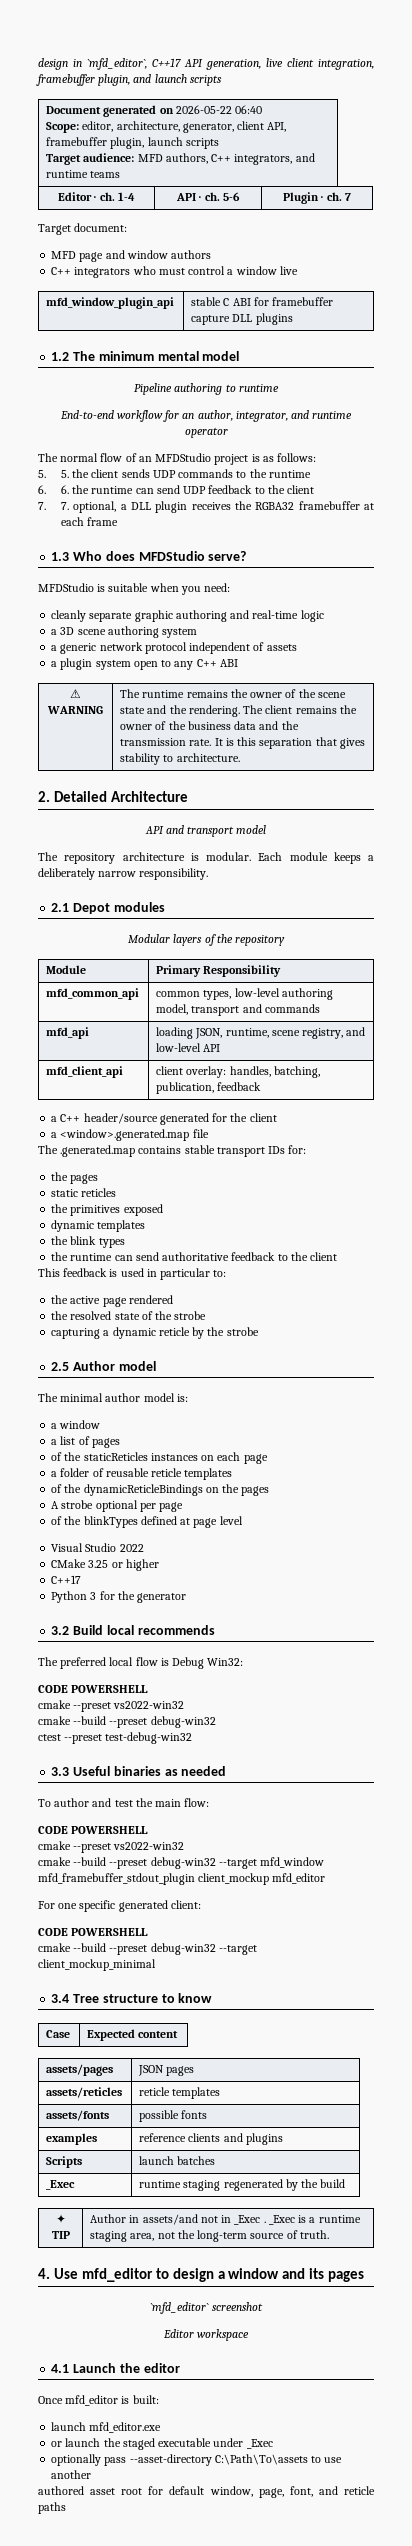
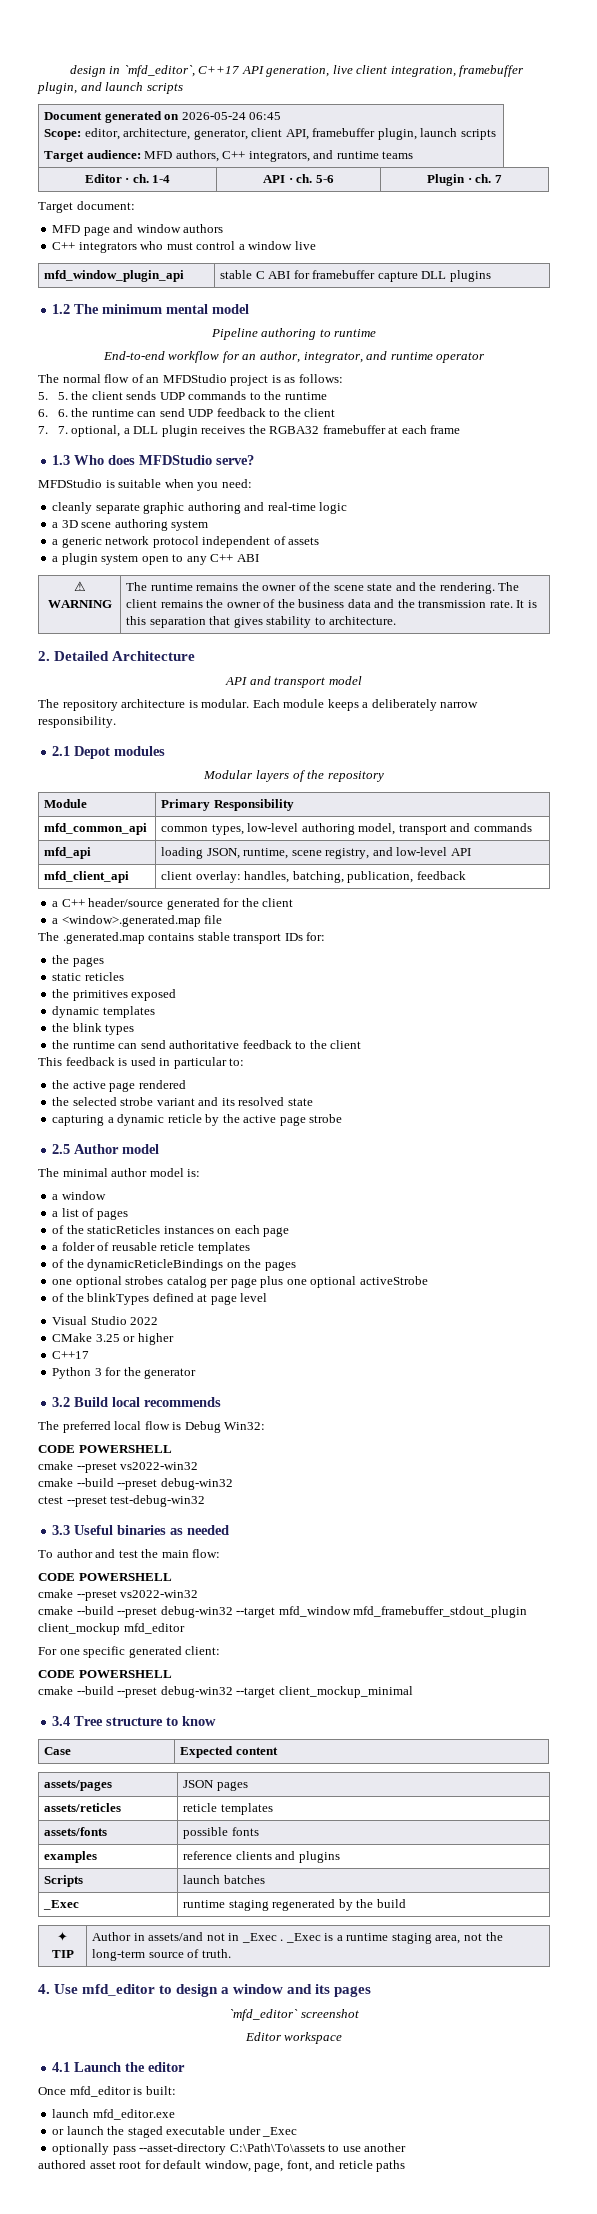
- Document generated on 2026-05-22 06:40
+ Document generated on 2026-05-24 06:45
- the resolved state of the strobe
+ the selected strobe variant and its resolved state
- capturing a dynamic reticle by the strobe
+ capturing a dynamic reticle by the active page strobe
- A strobe optional per page
+ one optional strobes catalog per page plus one optional activeStrobe

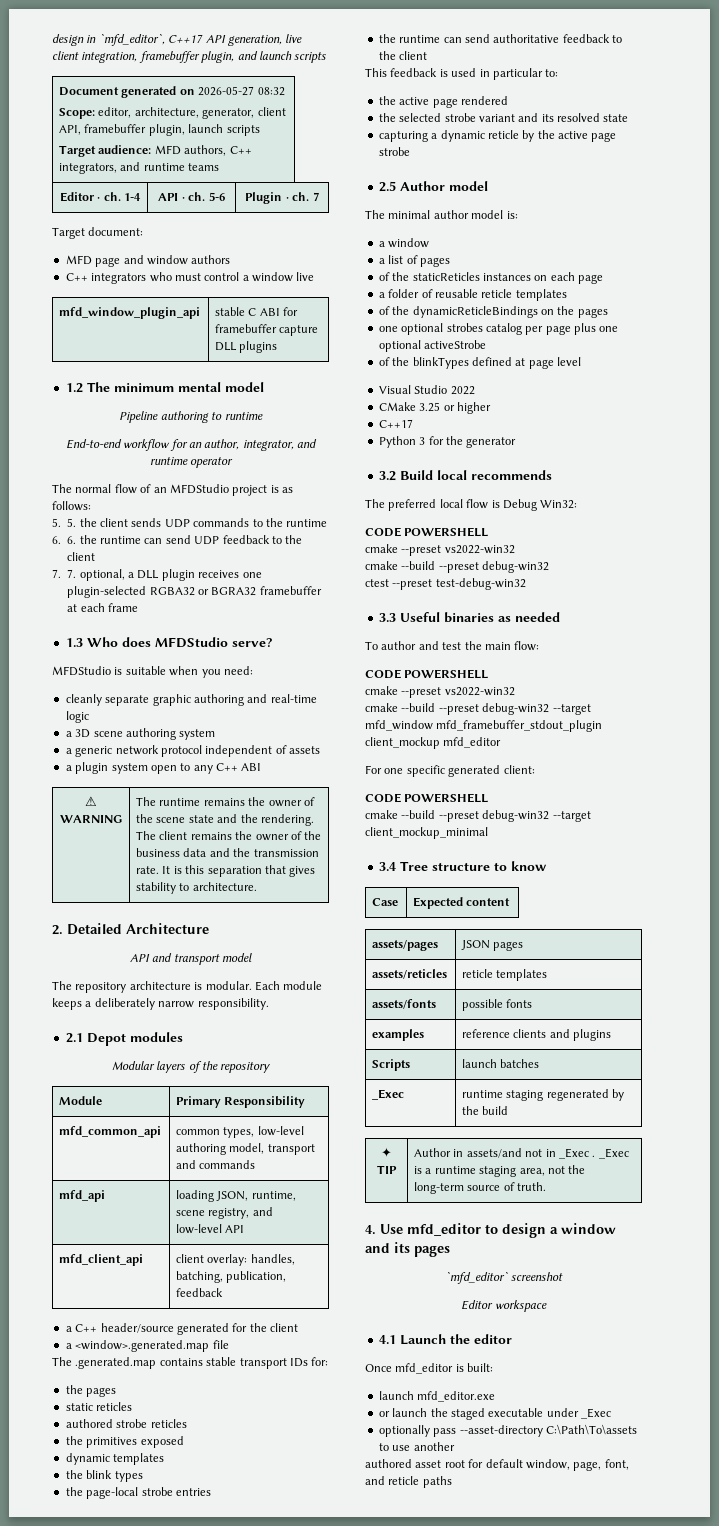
- Document generated on 2026-05-24 06:45
+ Document generated on 2026-05-27 08:32
- 7. 7. optional, a DLL plugin receives the RGBA32 framebuffer at each frame
+ 7. 7. optional, a DLL plugin receives one plugin-selected RGBA32 or BGRA32 framebuffer at each frame
+ authored strobe reticles
+ the page-local strobe entries

